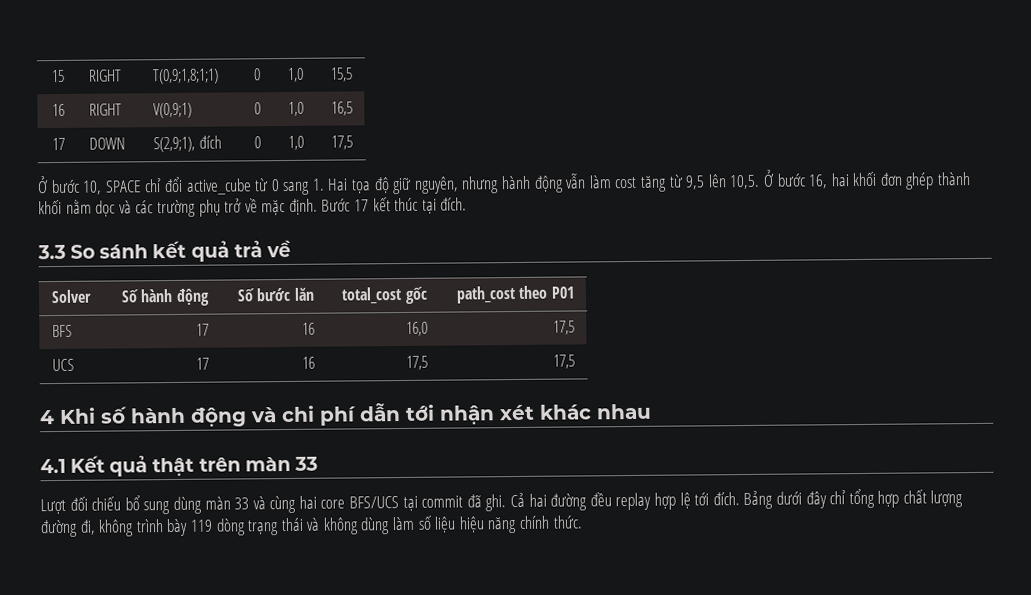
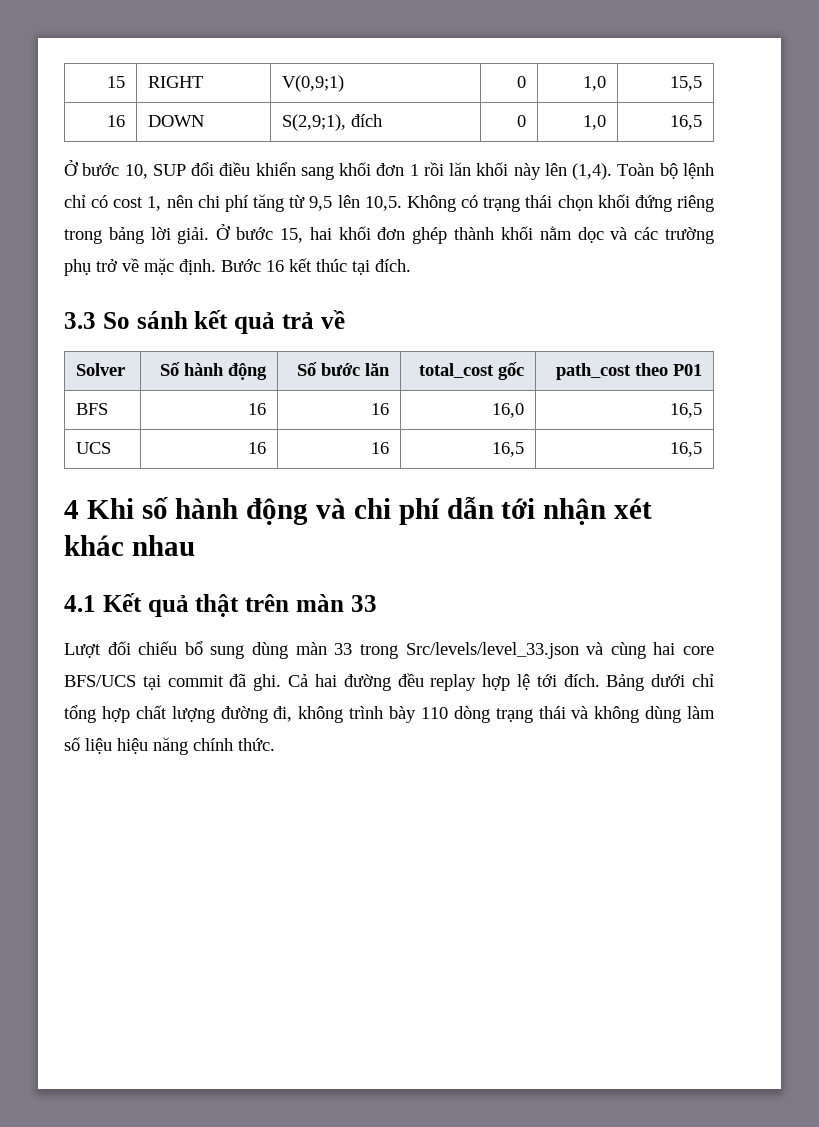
- 15 | RIGHT | T(0,9;1,8;1;1) | 0 | 1,0 | 15,5
- 16 | RIGHT | V(0,9;1) | 0 | 1,0 | 16,5
- 17 | DOWN | S(2,9;1), đích | 0 | 1,0 | 17,5
+ 15 | RIGHT | V(0,9;1) | 0 | 1,0 | 15,5
+ 16 | DOWN | S(2,9;1), đích | 0 | 1,0 | 16,5
- Ở bước 10, SPACE chỉ đổi active_cube từ 0 sang 1. Hai tọa độ giữ nguyên, nhưng hành động vẫn làm cost tăng từ 9,5 lên 10,5.
+ Ở bước 10, SUP đổi điều khiển sang khối đơn 1 rồi lăn khối này lên (1,4). Toàn bộ lệnh chỉ có cost 1, nên chi phí tăng từ 9,5 lên 10,5.
- Ở bước 16, hai khối đơn ghép thành khối nằm dọc và các trường phụ trở về mặc định.
+ Không có trạng thái chọn khối đứng riêng trong bảng lời giải. Ở bước 15, hai khối đơn ghép thành khối nằm dọc và các trường phụ trở về mặc định.
- Bước 17 kết thúc tại đích.
+ Bước 16 kết thúc tại đích.
- BFS | 17 | 16 | 16,0 | 17,5
+ BFS | 16 | 16 | 16,0 | 16,5
- UCS | 17 | 16 | 17,5 | 17,5
+ UCS | 16 | 16 | 16,5 | 16,5
- Lượt đối chiếu bổ sung dùng màn 33 và cùng hai core BFS/UCS tại commit đã ghi.
+ Lượt đối chiếu bổ sung dùng màn 33 trong Src/levels/level_33.json và cùng hai core BFS/UCS tại commit đã ghi.
- Bảng dưới đây chỉ tổng hợp chất lượng đường đi, không trình bày 119 dòng trạng thái và không dùng làm số liệu hiệu năng chính thức.
+ Bảng dưới chỉ tổng hợp chất lượng đường đi, không trình bày 110 dòng trạng thái và không dùng làm số liệu hiệu năng chính thức.

